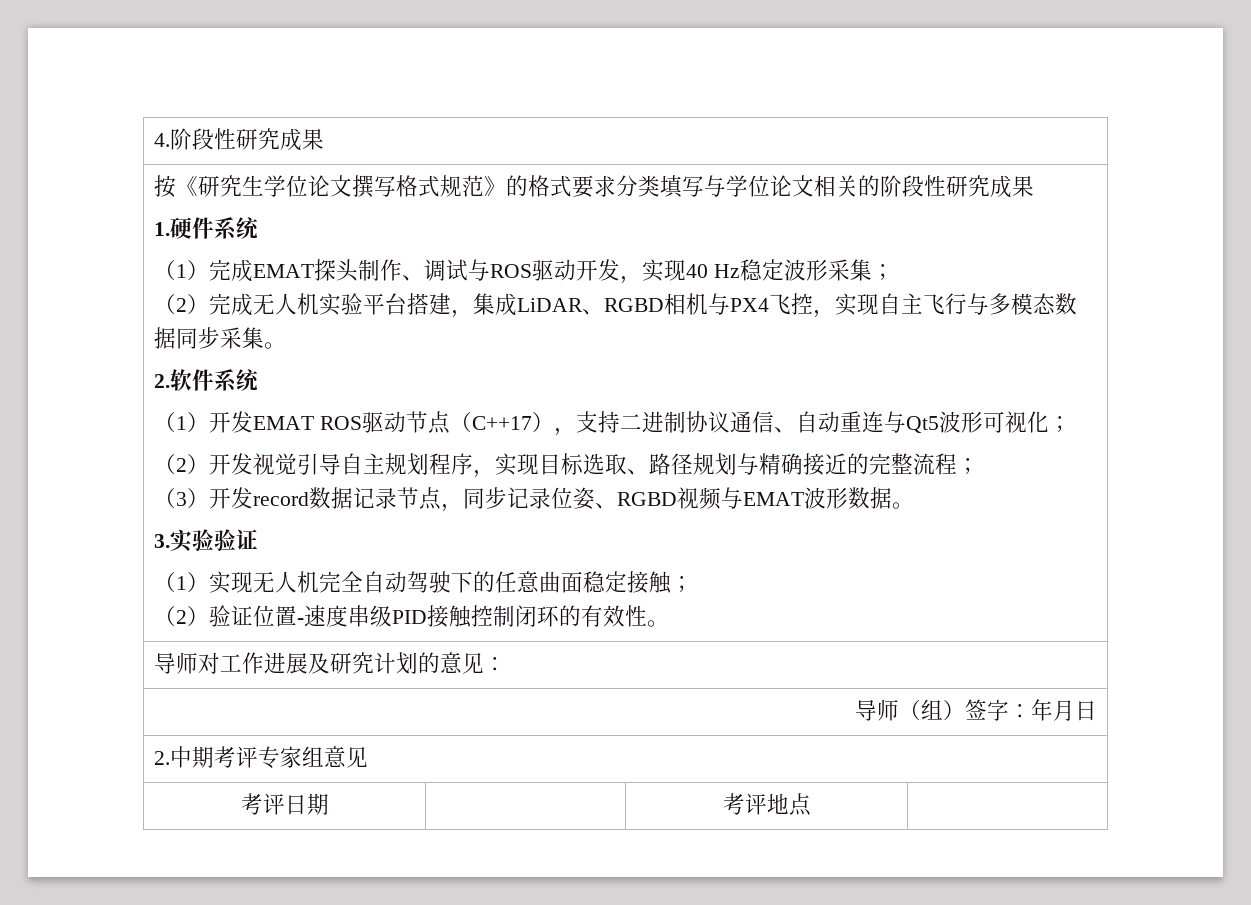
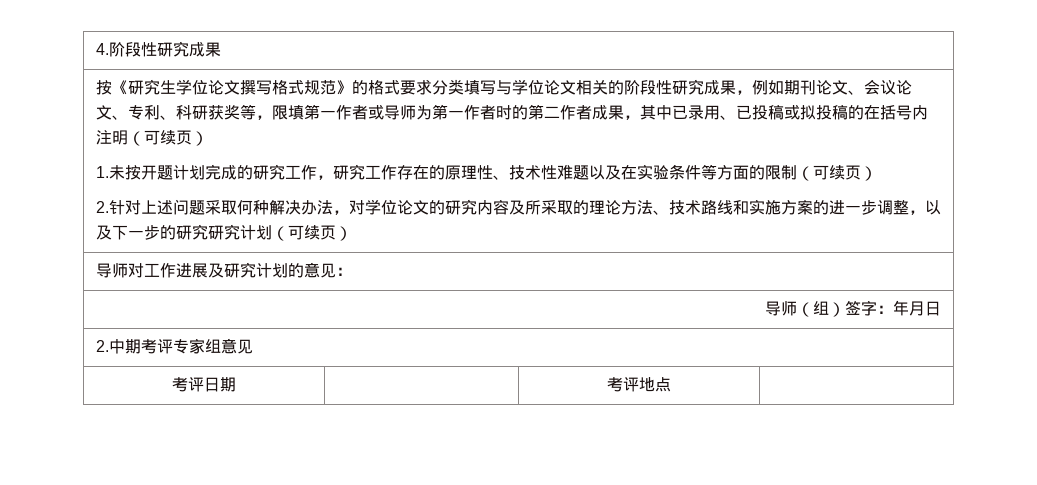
- 按《研究生学位论文撰写格式规范》的格式要求分类填写与学位论文相关的阶段性研究成果
- 1.硬件系统
- （1）完成EMAT探头制作、调试与ROS驱动开发，实现40 Hz稳定波形采集；
- （2）完成无人机实验平台搭建，集成LiDAR、RGBD相机与PX4飞控，实现自主飞行与多模态数据同步采集。
- 2.软件系统
- （1）开发EMAT ROS驱动节点（C++17），支持二进制协议通信、自动重连与Qt5波形可视化；
- （2）开发视觉引导自主规划程序，实现目标选取、路径规划与精确接近的完整流程；
- （3）开发record数据记录节点，同步记录位姿、RGBD视频与EMAT波形数据。
- 3.实验验证
- （1）实现无人机完全自动驾驶下的任意曲面稳定接触；
- （2）验证位置-速度串级PID接触控制闭环的有效性。
+ 按《研究生学位论文撰写格式规范》的格式要求分类填写与学位论文相关的阶段性研究成果，例如期刊论文、会议论文、专利、科研获奖等，限填第一作者或导师为第一作者时的第二作者成果，其中已录用、已投稿或拟投稿的在括号内注明（可续页）
+ 1.未按开题计划完成的研究工作，研究工作存在的原理性、技术性难题以及在实验条件等方面的限制（可续页）
+ 2.针对上述问题采取何种解决办法，对学位论文的研究内容及所采取的理论方法、技术路线和实施方案的进一步调整，以及下一步的研究研究计划（可续页）

